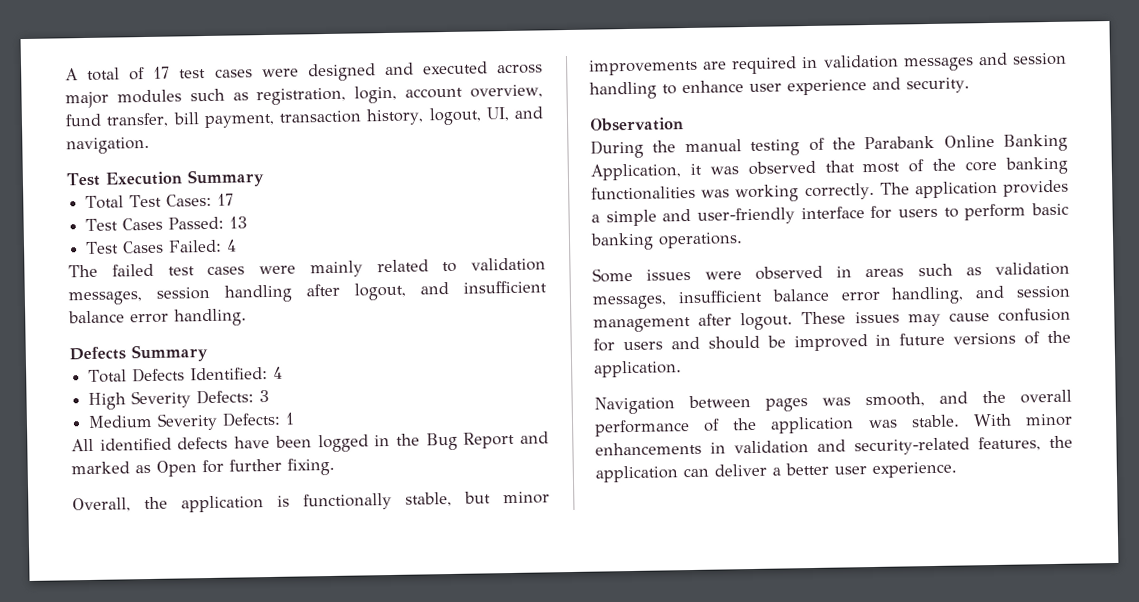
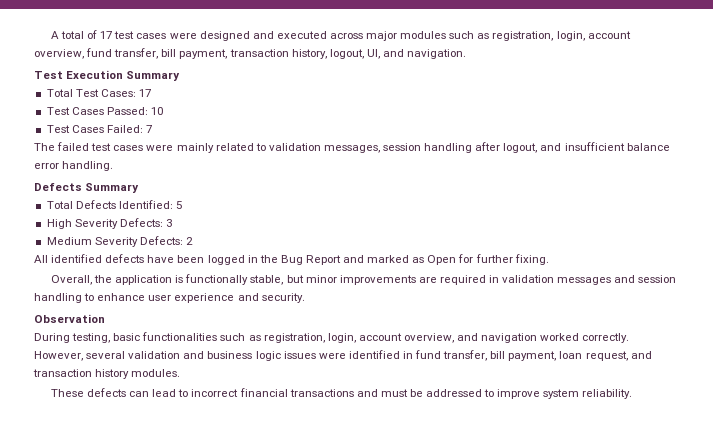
- Test Cases Passed: 13
+ Test Cases Passed: 10
- Test Cases Failed: 4
+ Test Cases Failed: 7
- Total Defects Identified: 4
+ Total Defects Identified: 5
- Medium Severity Defects: 1
+ Medium Severity Defects: 2
- During the manual testing of the Parabank Online Banking Application, it was observed that most of the core banking functionalities was working correctly. The application provides a simple and user-friendly interface for users to perform basic banking operations.
- Some issues were observed in areas such as validation messages, insufficient balance error handling, and session management after logout. These issues may cause confusion for users and should be improved in future versions of the application.
- Navigation between pages was smooth, and the overall performance of the application was stable. With minor enhancements in validation and security-related features, the application can deliver a better user experience.
+ During testing, basic functionalities such as registration, login, account overview, and navigation worked correctly. However, several validation and business logic issues were identified in fund transfer, bill payment, loan request, and transaction history modules.
+ These defects can lead to incorrect financial transactions and must be addressed to improve system reliability.

